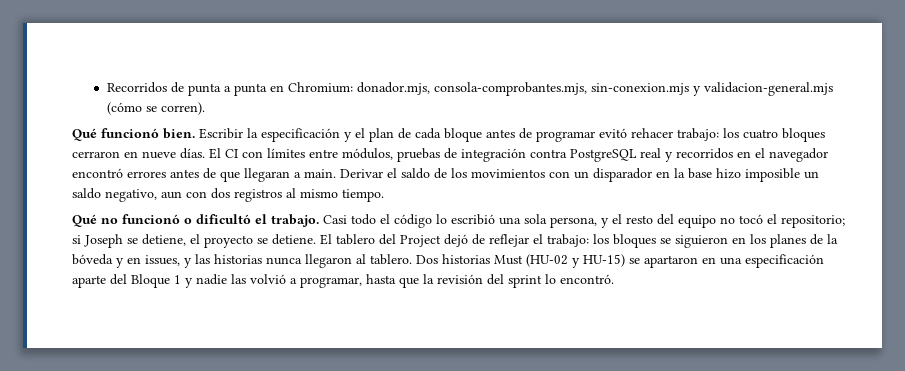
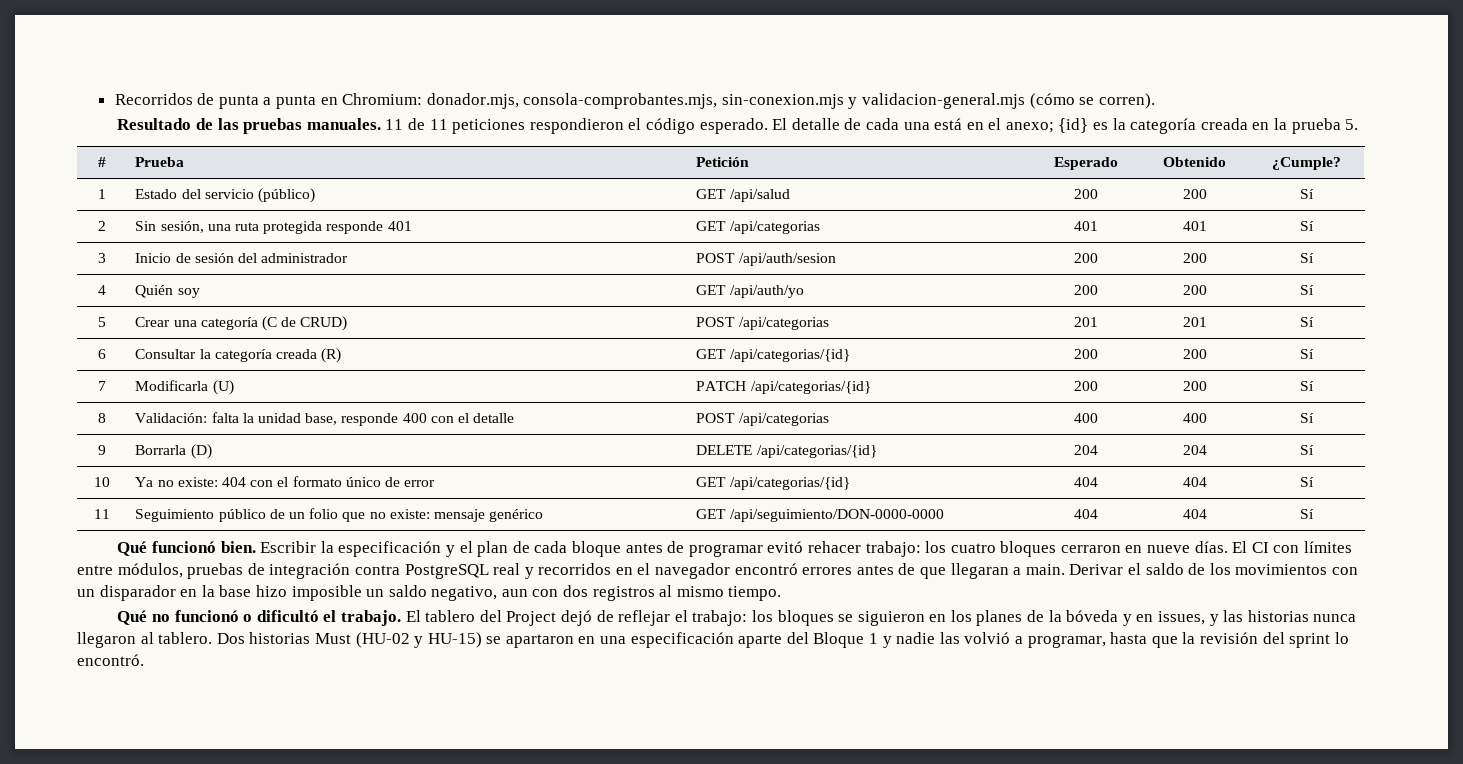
+ Resultado de las pruebas manuales. 11 de 11 peticiones respondieron el código esperado. El detalle de cada una está en el anexo; {id} es la categoría creada en la prueba 5.
+ # | Prueba | Petición | Esperado | Obtenido | ¿Cumple?
+ 1 | Estado del servicio (público) | GET /api/salud | 200 | 200 | Sí
+ 2 | Sin sesión, una ruta protegida responde 401 | GET /api/categorias | 401 | 401 | Sí
+ 3 | Inicio de sesión del administrador | POST /api/auth/sesion | 200 | 200 | Sí
+ 4 | Quién soy | GET /api/auth/yo | 200 | 200 | Sí
+ 5 | Crear una categoría (C de CRUD) | POST /api/categorias | 201 | 201 | Sí
+ 6 | Consultar la categoría creada (R) | GET /api/categorias/{id} | 200 | 200 | Sí
+ 7 | Modificarla (U) | PATCH /api/categorias/{id} | 200 | 200 | Sí
+ 8 | Validación: falta la unidad base, responde 400 con el detalle | POST /api/categorias | 400 | 400 | Sí
+ 9 | Borrarla (D) | DELETE /api/categorias/{id} | 204 | 204 | Sí
+ 10 | Ya no existe: 404 con el formato único de error | GET /api/categorias/{id} | 404 | 404 | Sí
+ 11 | Seguimiento público de un folio que no existe: mensaje genérico | GET /api/seguimiento/DON-0000-0000 | 404 | 404 | Sí
- Casi todo el código lo escribió una sola persona, y el resto del equipo no tocó el repositorio; si Joseph se detiene, el proyecto se detiene.

